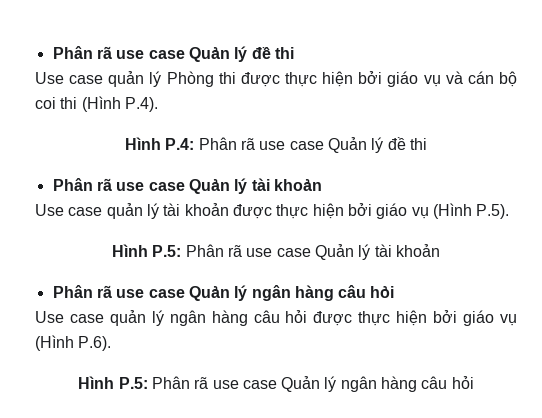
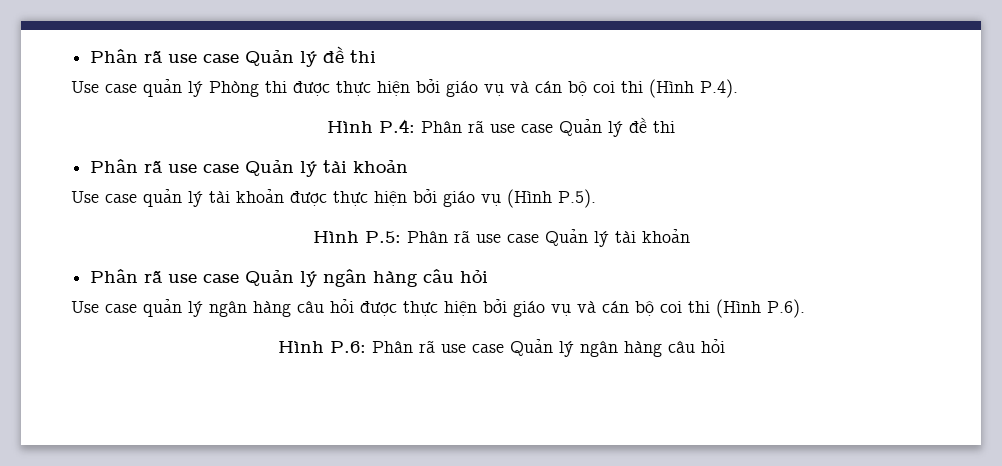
- Use case quản lý ngân hàng câu hỏi được thực hiện bởi giáo vụ (Hình P.6).
+ Use case quản lý ngân hàng câu hỏi được thực hiện bởi giáo vụ và cán bộ coi thi (Hình P.6).
- Hình P.5: Phân rã use case Quản lý ngân hàng câu hỏi
+ Hình P.6: Phân rã use case Quản lý ngân hàng câu hỏi

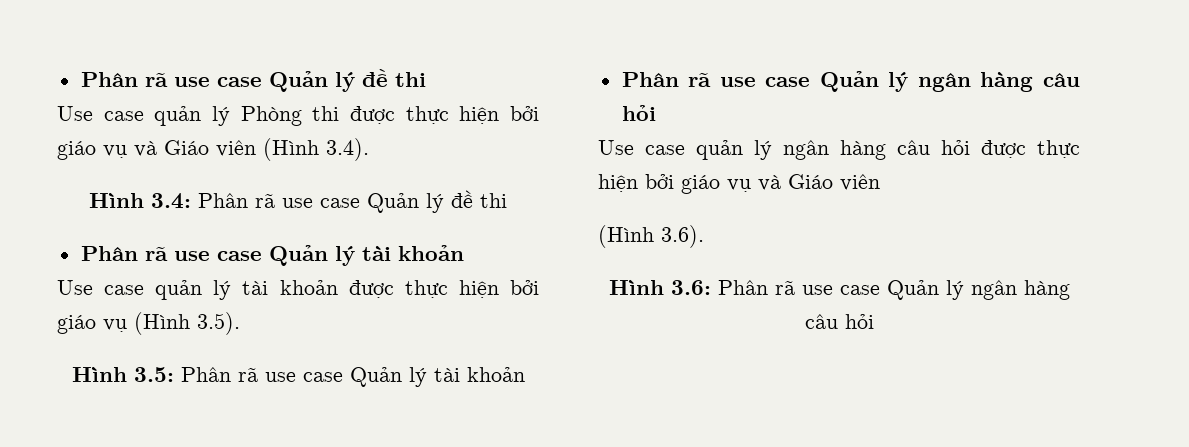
- Use case quản lý Phòng thi được thực hiện bởi giáo vụ và cán bộ coi thi (Hình P.4).
- Hình P.4: Phân rã use case Quản lý đề thi
+ Use case quản lý Phòng thi được thực hiện bởi giáo vụ và Giáo viên (Hình 3.4).
+ Hình 3.4: Phân rã use case Quản lý đề thi
- Use case quản lý tài khoản được thực hiện bởi giáo vụ (Hình P.5).
- Hình P.5: Phân rã use case Quản lý tài khoản
+ Use case quản lý tài khoản được thực hiện bởi giáo vụ (Hình 3.5).
+ Hình 3.5: Phân rã use case Quản lý tài khoản
- Use case quản lý ngân hàng câu hỏi được thực hiện bởi giáo vụ và cán bộ coi thi (Hình P.6).
- Hình P.6: Phân rã use case Quản lý ngân hàng câu hỏi
+ Use case quản lý ngân hàng câu hỏi được thực hiện bởi giáo vụ và Giáo viên
+ (Hình 3.6).
+ Hình 3.6: Phân rã use case Quản lý ngân hàng câu hỏi

